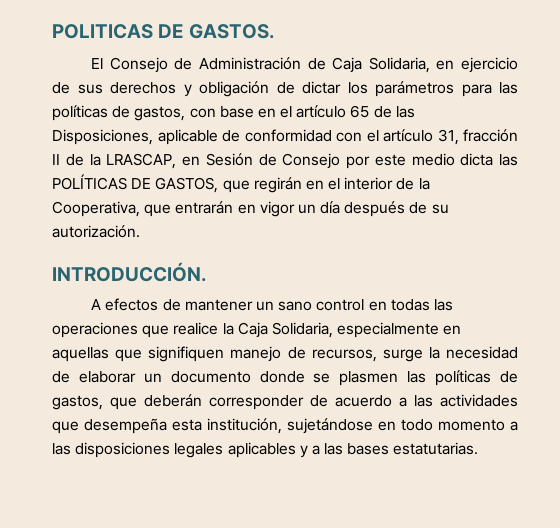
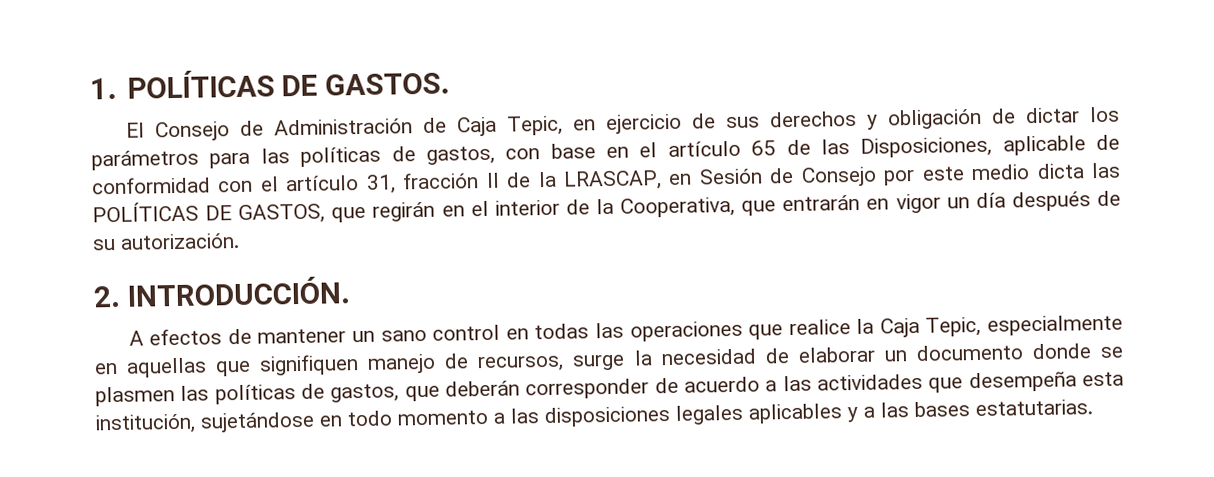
- POLITICAS DE GASTOS.
+ 1. POLÍTICAS DE GASTOS.
- El Consejo de Administración de Caja Solidaria, en ejercicio de sus derechos y obligación de dictar los parámetros para las políticas de gastos, con base en el artículo 65 de las Disposiciones, aplicable de conformidad con el artículo 31, fracción II de la LRASCAP, en Sesión de Consejo por este medio dicta las POLÍTICAS DE GASTOS, que regirán en el interior de la Cooperativa, que entrarán en vigor un día después de su autorización.
+ El Consejo de Administración de Caja Tepic, en ejercicio de sus derechos y obligación de dictar los parámetros para las políticas de gastos, con base en el artículo 65 de las Disposiciones, aplicable de conformidad con el artículo 31, fracción II de la LRASCAP, en Sesión de Consejo por este medio dicta las POLÍTICAS DE GASTOS, que regirán en el interior de la Cooperativa, que entrarán en vigor un día después de su autorización.
- INTRODUCCIÓN.
+ 2. INTRODUCCIÓN.
- A efectos de mantener un sano control en todas las operaciones que realice la Caja Solidaria, especialmente en aquellas que signifiquen manejo de recursos, surge la necesidad de elaborar un documento donde se plasmen las políticas de gastos, que deberán corresponder de acuerdo a las actividades que desempeña esta institución, sujetándose en todo momento a las disposiciones legales aplicables y a las bases estatutarias.
+ A efectos de mantener un sano control en todas las operaciones que realice la Caja Tepic, especialmente en aquellas que signifiquen manejo de recursos, surge la necesidad de elaborar un documento donde se plasmen las políticas de gastos, que deberán corresponder de acuerdo a las actividades que desempeña esta institución, sujetándose en todo momento a las disposiciones legales aplicables y a las bases estatutarias.

